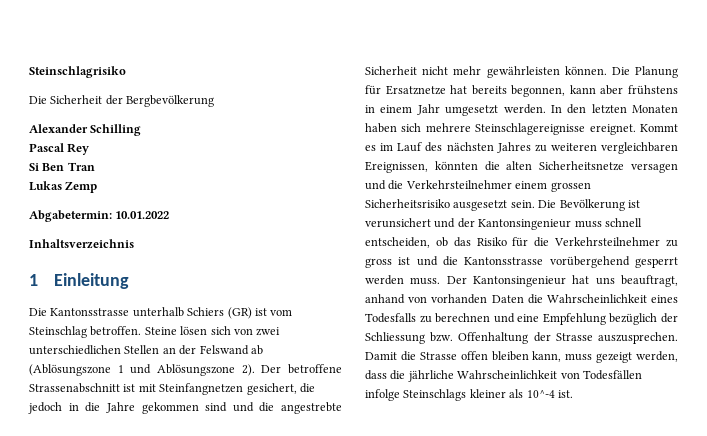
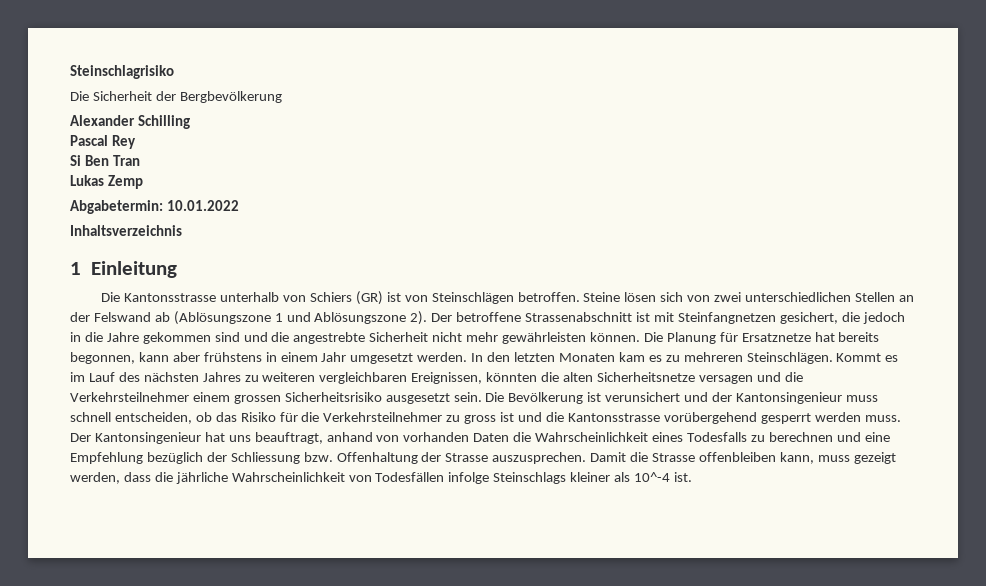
- Die Kantonsstrasse unterhalb Schiers (GR) ist vom Steinschlag betroffen.
+ Die Kantonsstrasse unterhalb von Schiers (GR) ist von Steinschlägen betroffen.
- In den letzten Monaten haben sich mehrere Steinschlagereignisse ereignet.
+ In den letzten Monaten kam es zu mehreren Steinschlägen.
- Damit die Strasse offen bleiben kann, muss gezeigt werden, dass die jährliche Wahrscheinlichkeit von Todesfällen infolge Steinschlags kleiner als 10^-4 ist.
+ Damit die Strasse offenbleiben kann, muss gezeigt werden, dass die jährliche Wahrscheinlichkeit von Todesfällen infolge Steinschlags kleiner als 10^-4 ist.

